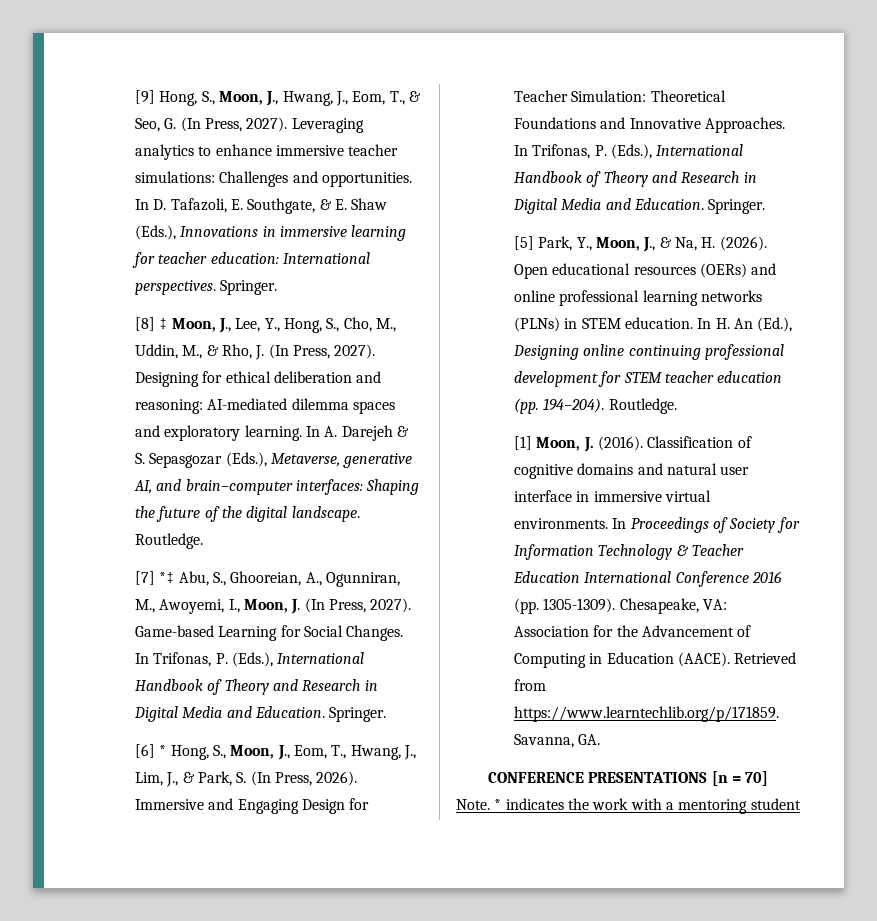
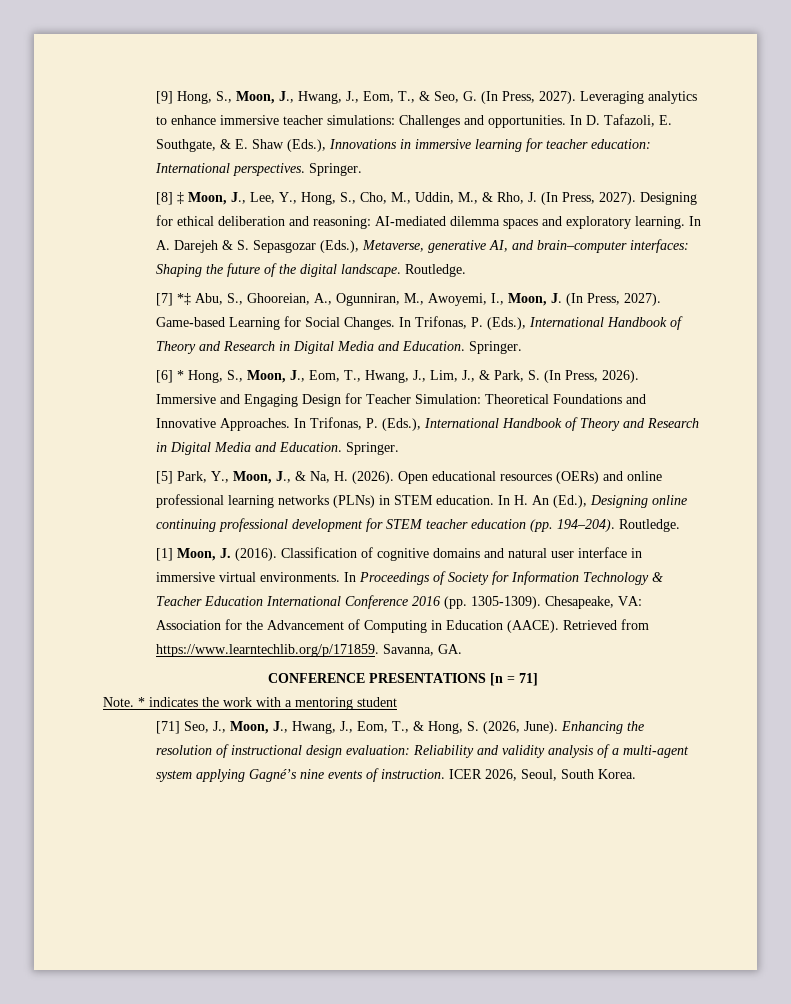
- CONFERENCE PRESENTATIONS [n = 70]
+ CONFERENCE PRESENTATIONS [n = 71]
+ [71] Seo, J., Moon, J., Hwang, J., Eom, T., & Hong, S. (2026, June). Enhancing the resolution of instructional design evaluation: Reliability and validity analysis of a multi-agent system applying Gagné’s nine events of instruction. ICER 2026, Seoul, South Korea.

